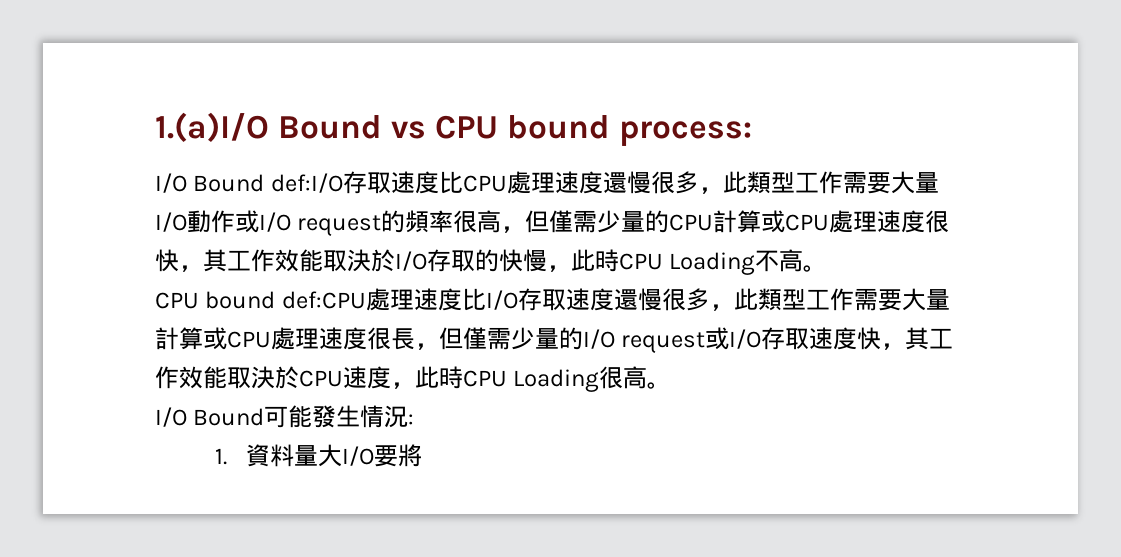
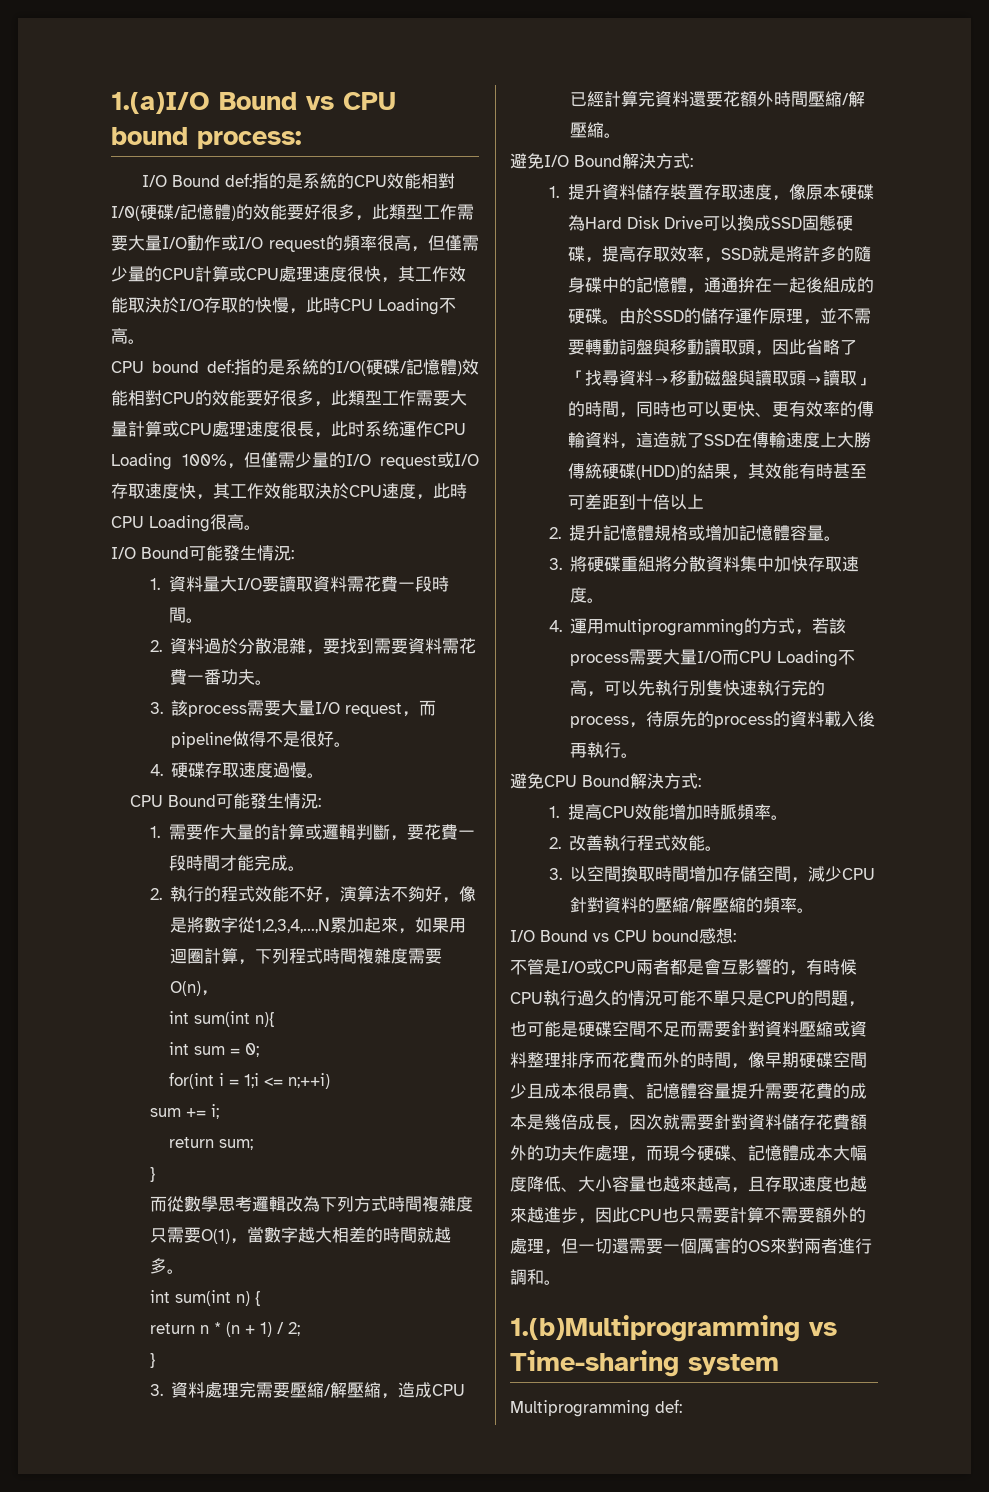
- I/O Bound def:I/O存取速度比CPU處理速度還慢很多，此類型工作需要大量I/O動作或I/O request的頻率很高，但僅需少量的CPU計算或CPU處理速度很快，其工作效能取決於I/O存取的快慢，此時CPU Loading不高。
+ I/O Bound def:指的是系統的CPU效能相對I/0(硬碟/記憶體)的效能要好很多，此類型工作需要大量I/O動作或I/O request的頻率很高，但僅需少量的CPU計算或CPU處理速度很快，其工作效能取決於I/O存取的快慢，此時CPU Loading不高。
- CPU bound def:CPU處理速度比I/O存取速度還慢很多，此類型工作需要大量計算或CPU處理速度很長，但僅需少量的I/O request或I/O存取速度快，其工作效能取決於CPU速度，此時CPU Loading很高。
+ CPU bound def:指的是系統的I/O(硬碟/記憶體)效能相對CPU的效能要好很多，此類型工作需要大量計算或CPU處理速度很長，此时系统運作CPU Loading 100%，但僅需少量的I/O request或I/O存取速度快，其工作效能取決於CPU速度，此時CPU Loading很高。
- 1.資料量大I/O要將
+ 1.資料量大I/O要讀取資料需花費一段時間。
+ 2.資料過於分散混雜，要找到需要資料需花費一番功夫。
+ 3.該process需要大量I/O request，而pipeline做得不是很好。
+ 4.硬碟存取速度過慢。
+ CPU Bound可能發生情況:
+ 1.需要作大量的計算或邏輯判斷，要花費一段時間才能完成。
+ 2.執行的程式效能不好，演算法不夠好，像是將數字從1,2,3,4,…,N累加起來，如果用迴圈計算，下列程式時間複雜度需要O(n)，
+ int sum(int n){
+ int sum = 0;
+ for(int i = 1;i <= n;++i)
+ sum += i;
+ return sum;
+ }
+ 而從數學思考邏輯改為下列方式時間複雜度只需要O(1)，當數字越大相差的時間就越多。
+ int sum(int n) {
+ return n * (n + 1) / 2;
+ }
+ 3.資料處理完需要壓縮/解壓縮，造成CPU已經計算完資料還要花額外時間壓縮/解壓縮。
+ 避免I/O Bound解決方式:
+ 1.提升資料儲存裝置存取速度，像原本硬碟為Hard Disk Drive可以換成SSD固態硬碟，提高存取效率，SSD就是將許多的隨身碟中的記憶體，通通拚在一起後組成的硬碟。由於SSD的儲存運作原理，並不需要轉動詞盤與移動讀取頭，因此省略了「找尋資料→移動磁盤與讀取頭→讀取」的時間，同時也可以更快、更有效率的傳輸資料，這造就了SSD在傳輸速度上大勝傳統硬碟(HDD)的結果，其效能有時甚至可差距到十倍以上
+ 2.提升記憶體規格或增加記憶體容量。
+ 3.將硬碟重組將分散資料集中加快存取速度。
+ 4.運用multiprogramming的方式，若該process需要大量I/O而CPU Loading不高，可以先執行別隻快速執行完的process，待原先的process的資料載入後再執行。
+ 避免CPU Bound解決方式:
+ 1.提高CPU效能增加時脈頻率。
+ 2.改善執行程式效能。
+ 3.以空間換取時間增加存儲空間，減少CPU針對資料的壓縮/解壓縮的頻率。
+ I/O Bound vs CPU bound感想:
+ 不管是I/O或CPU兩者都是會互影響的，有時候CPU執行過久的情況可能不單只是CPU的問題，也可能是硬碟空間不足而需要針對資料壓縮或資料整理排序而花費而外的時間，像早期硬碟空間少且成本很昂貴、記憶體容量提升需要花費的成本是幾倍成長，因次就需要針對資料儲存花費額外的功夫作處理，而現今硬碟、記憶體成本大幅度降低、大小容量也越來越高，且存取速度也越來越進步，因此CPU也只需要計算不需要額外的處理，但一切還需要一個厲害的OS來對兩者進行調和。
+ 1.(b)Multiprogramming vs Time-sharing system
+ Multiprogramming def:

